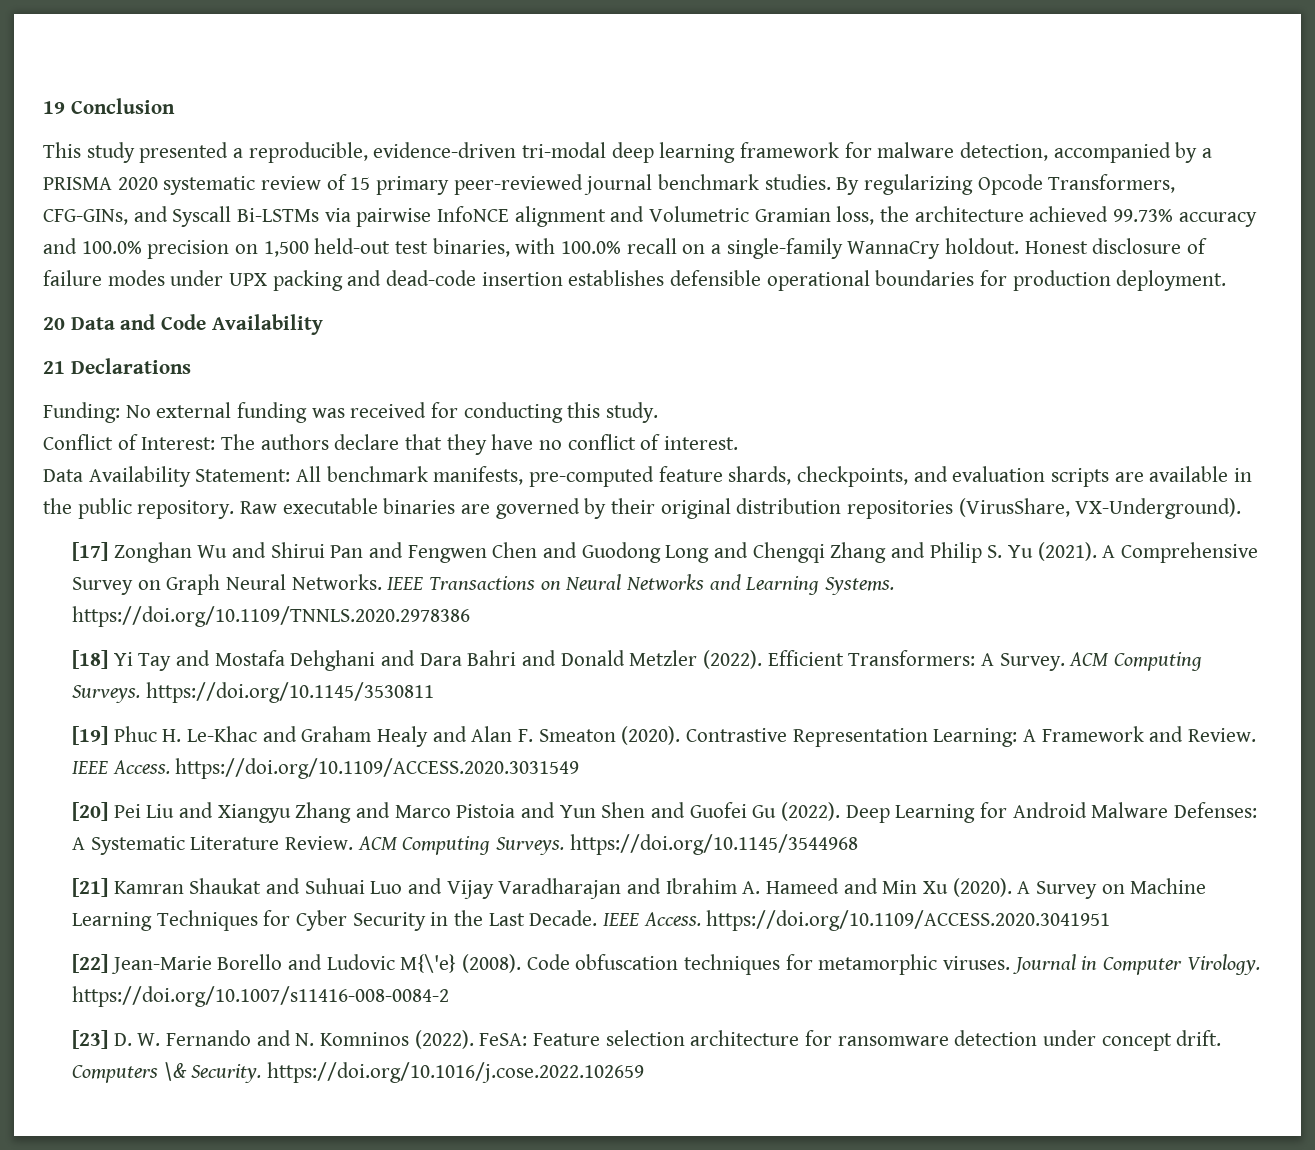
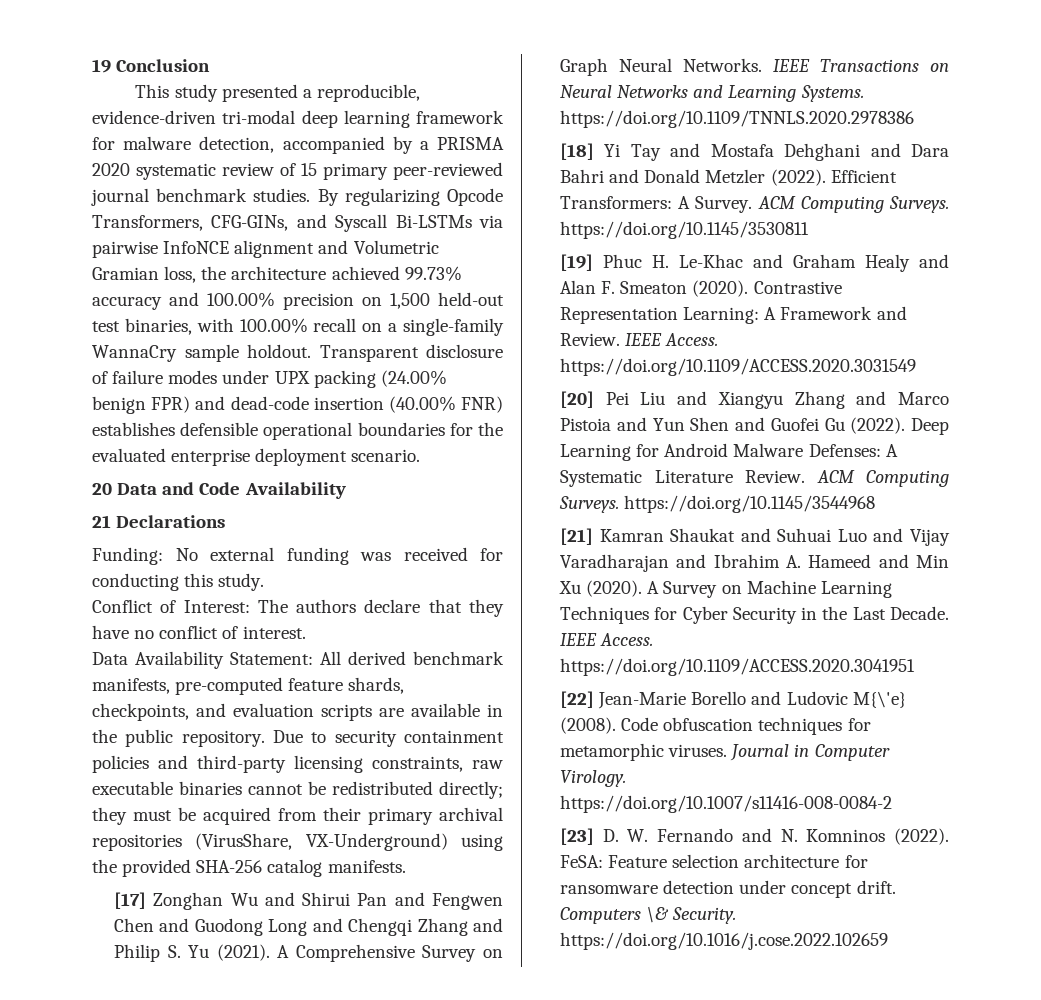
- By regularizing Opcode Transformers, CFG-GINs, and Syscall Bi-LSTMs via pairwise InfoNCE alignment and Volumetric Gramian loss, the architecture achieved 99.73% accuracy and 100.0% precision on 1,500 held-out test binaries, with 100.0% recall on a single-family WannaCry holdout. Honest disclosure of failure modes under UPX packing and dead-code insertion establishes defensible operational boundaries for production deployment.
+ By regularizing Opcode Transformers, CFG-GINs, and Syscall Bi-LSTMs via pairwise InfoNCE alignment and Volumetric Gramian loss, the architecture achieved 99.73% accuracy and 100.00% precision on 1,500 held-out test binaries, with 100.00% recall on a single-family WannaCry sample holdout. Transparent disclosure of failure modes under UPX packing (24.00% benign FPR) and dead-code insertion (40.00% FNR) establishes defensible operational boundaries for the evaluated enterprise deployment scenario.
- Data Availability Statement: All benchmark manifests, pre-computed feature shards, checkpoints, and evaluation scripts are available in the public repository.
+ Data Availability Statement: All derived benchmark manifests, pre-computed feature shards, checkpoints, and evaluation scripts are available in the public repository.
- Raw executable binaries are governed by their original distribution repositories (VirusShare, VX-Underground).
+ Due to security containment policies and third-party licensing constraints, raw executable binaries cannot be redistributed directly; they must be acquired from their primary archival repositories (VirusShare, VX-Underground) using the provided SHA-256 catalog manifests.

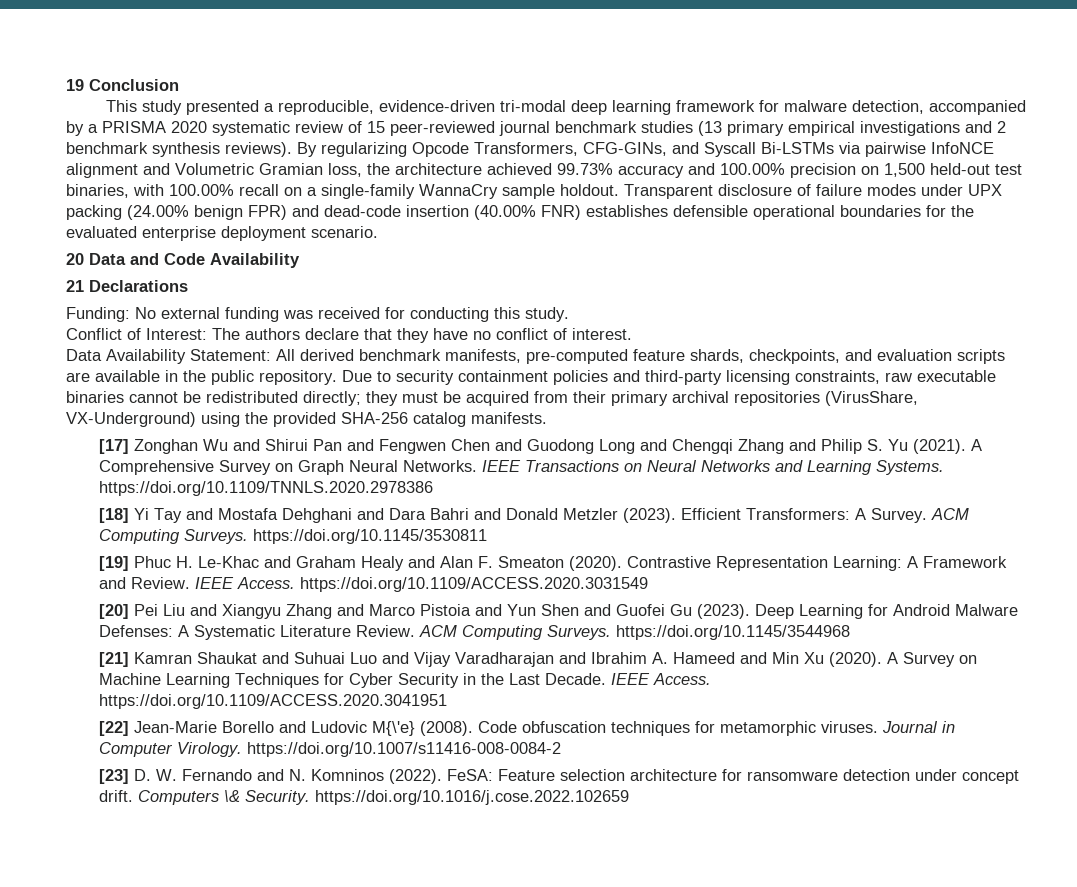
- This study presented a reproducible, evidence-driven tri-modal deep learning framework for malware detection, accompanied by a PRISMA 2020 systematic review of 15 primary peer-reviewed journal benchmark studies.
+ This study presented a reproducible, evidence-driven tri-modal deep learning framework for malware detection, accompanied by a PRISMA 2020 systematic review of 15 peer-reviewed journal benchmark studies (13 primary empirical investigations and 2 benchmark synthesis reviews).
- [18] Yi Tay and Mostafa Dehghani and Dara Bahri and Donald Metzler (2022).
+ [18] Yi Tay and Mostafa Dehghani and Dara Bahri and Donald Metzler (2023).
- [20] Pei Liu and Xiangyu Zhang and Marco Pistoia and Yun Shen and Guofei Gu (2022).
+ [20] Pei Liu and Xiangyu Zhang and Marco Pistoia and Yun Shen and Guofei Gu (2023).

